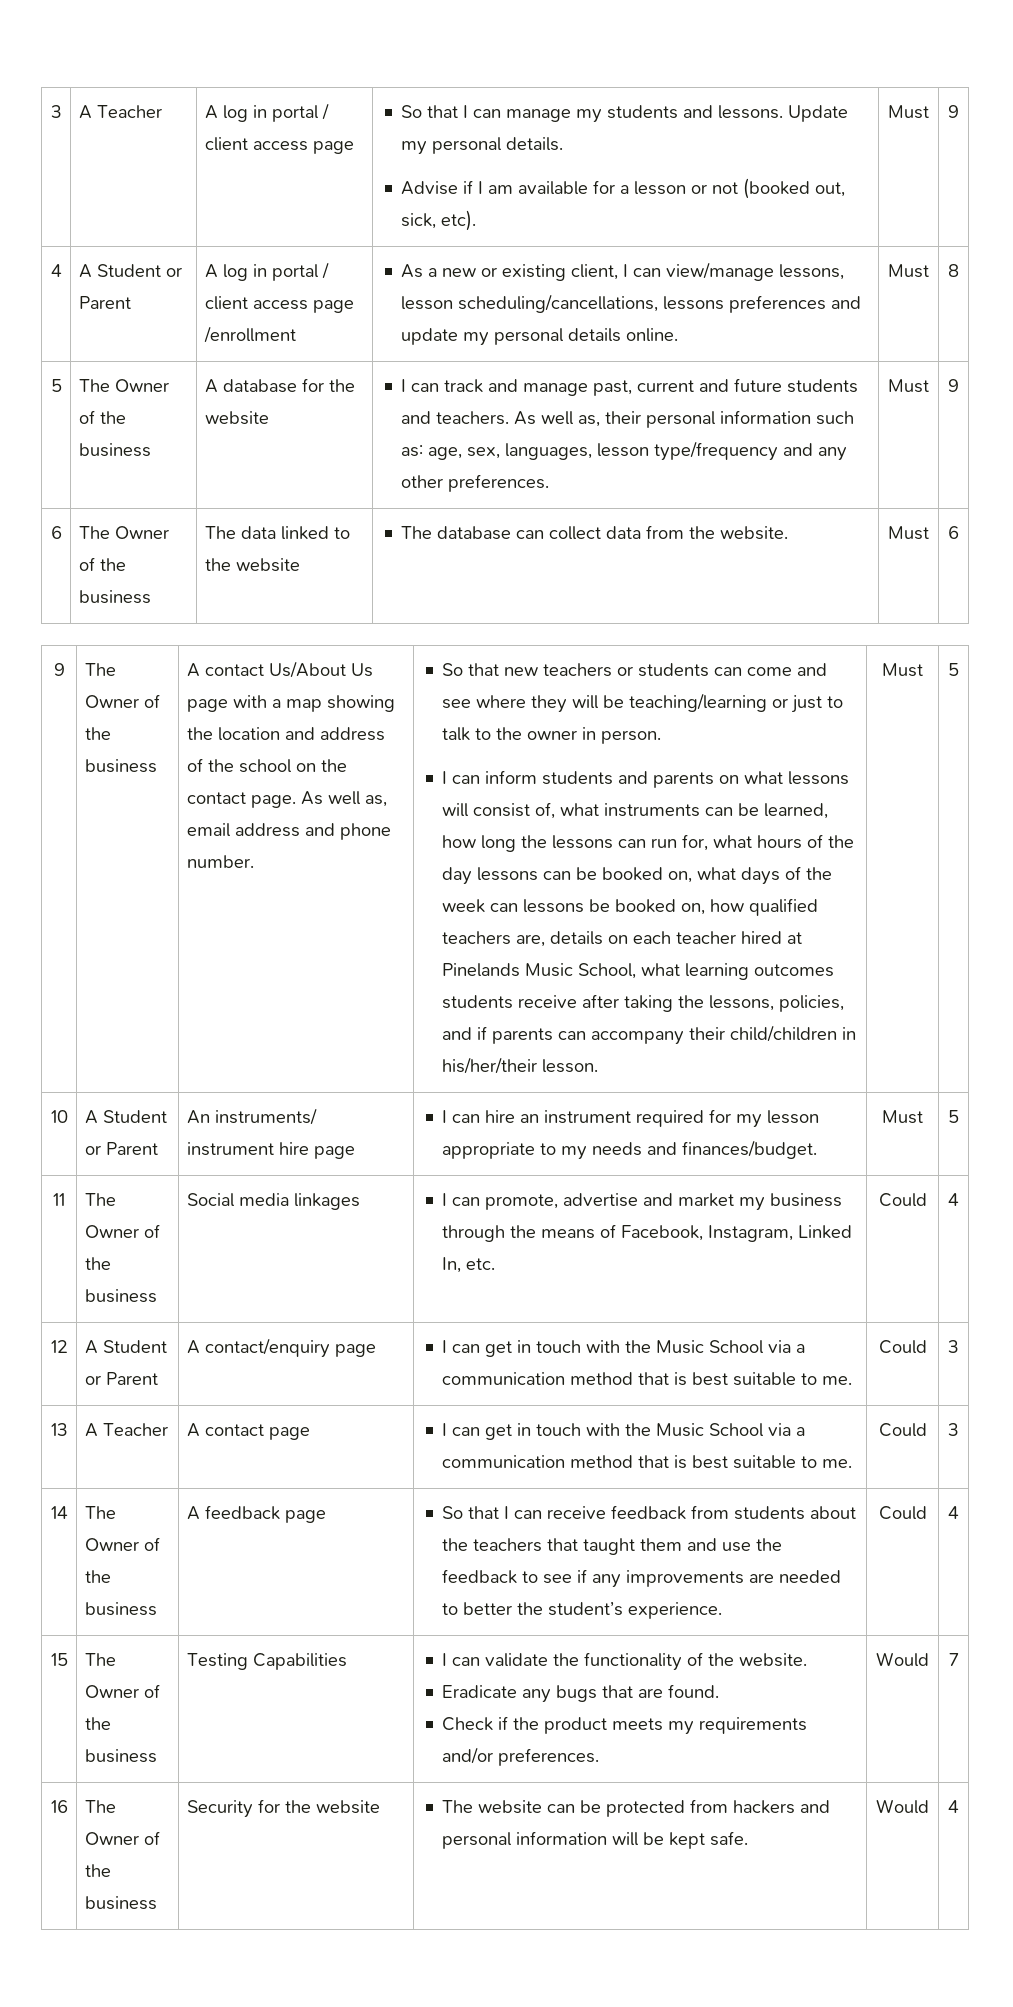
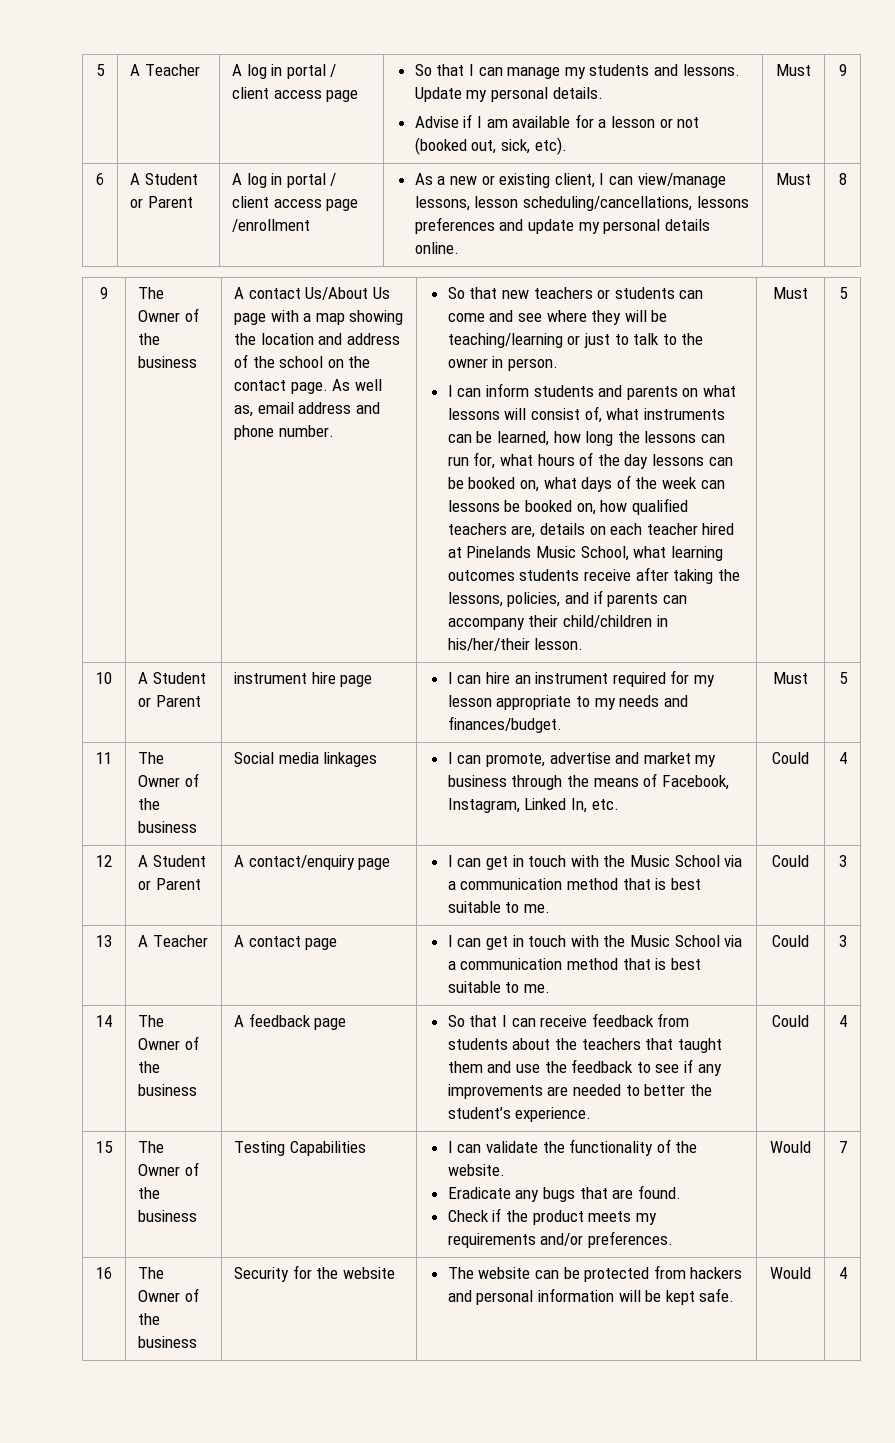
- 3 | A Teacher | A log in portal / client access page | So that I can manage my students and lessons. Update my personal details.
+ 5 | A Teacher | A log in portal / client access page | So that I can manage my students and lessons. Update my personal details.
- 4 | A Student or Parent | A log in portal / client access page /enrollment | As a new or existing client, I can view/manage lessons, lesson scheduling/cancellations, lessons preferences and update my personal details online. | Must | 8
+ 6 | A Student or Parent | A log in portal / client access page /enrollment | As a new or existing client, I can view/manage lessons, lesson scheduling/cancellations, lessons preferences and update my personal details online. | Must | 8
- 5 | The Owner of the business | A database for the website | I can track and manage past, current and future students and teachers. As well as, their personal information such as: age, sex, languages, lesson type/frequency and any other preferences. | Must | 9
- 6 | The Owner of the business | The data linked to the website | The database can collect data from the website. | Must | 6
- 10 | A Student or Parent | An instruments/ instrument hire page | I can hire an instrument required for my lesson appropriate to my needs and finances/budget. | Must | 5
+ 10 | A Student or Parent | instrument hire page | I can hire an instrument required for my lesson appropriate to my needs and finances/budget. | Must | 5

